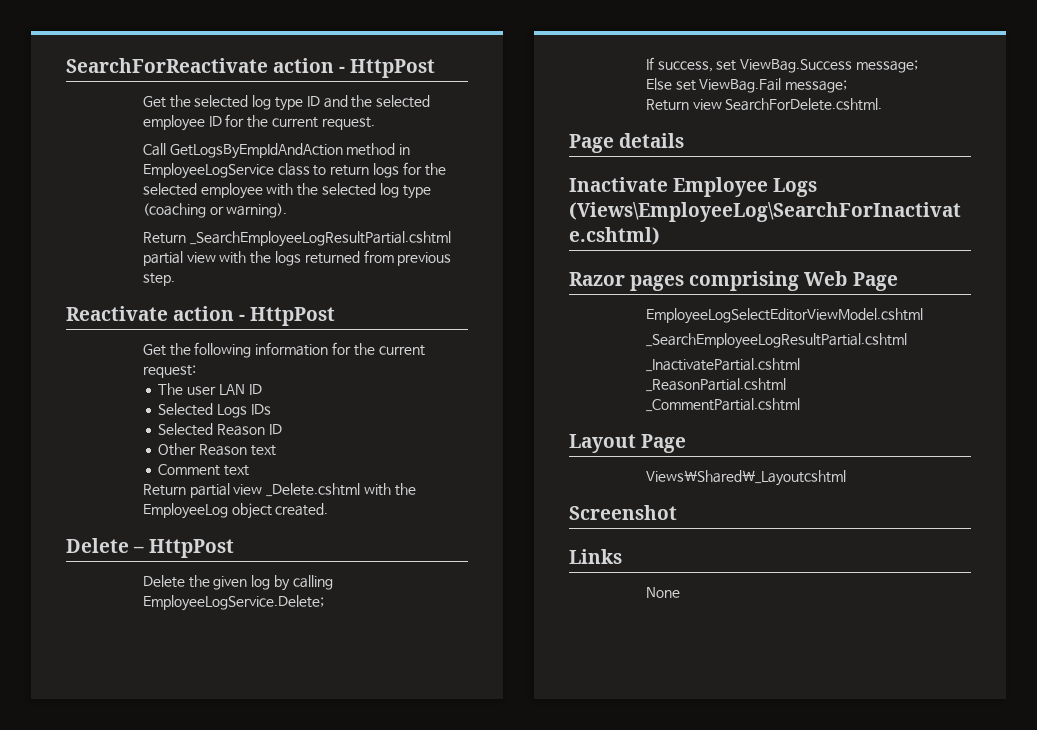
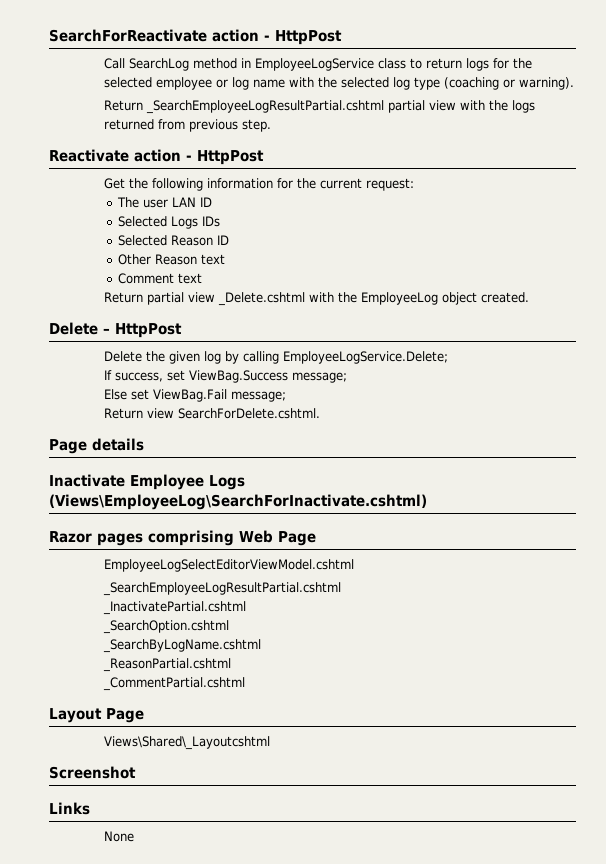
- Get the selected log type ID and the selected employee ID for the current request.
- Call GetLogsByEmpIdAndAction method in EmployeeLogService class to return logs for the selected employee with the selected log type (coaching or warning).
+ Call SearchLog method in EmployeeLogService class to return logs for the selected employee or log name with the selected log type (coaching or warning).
+ _SearchOption.cshtml
+ _SearchByLogName.cshtml

